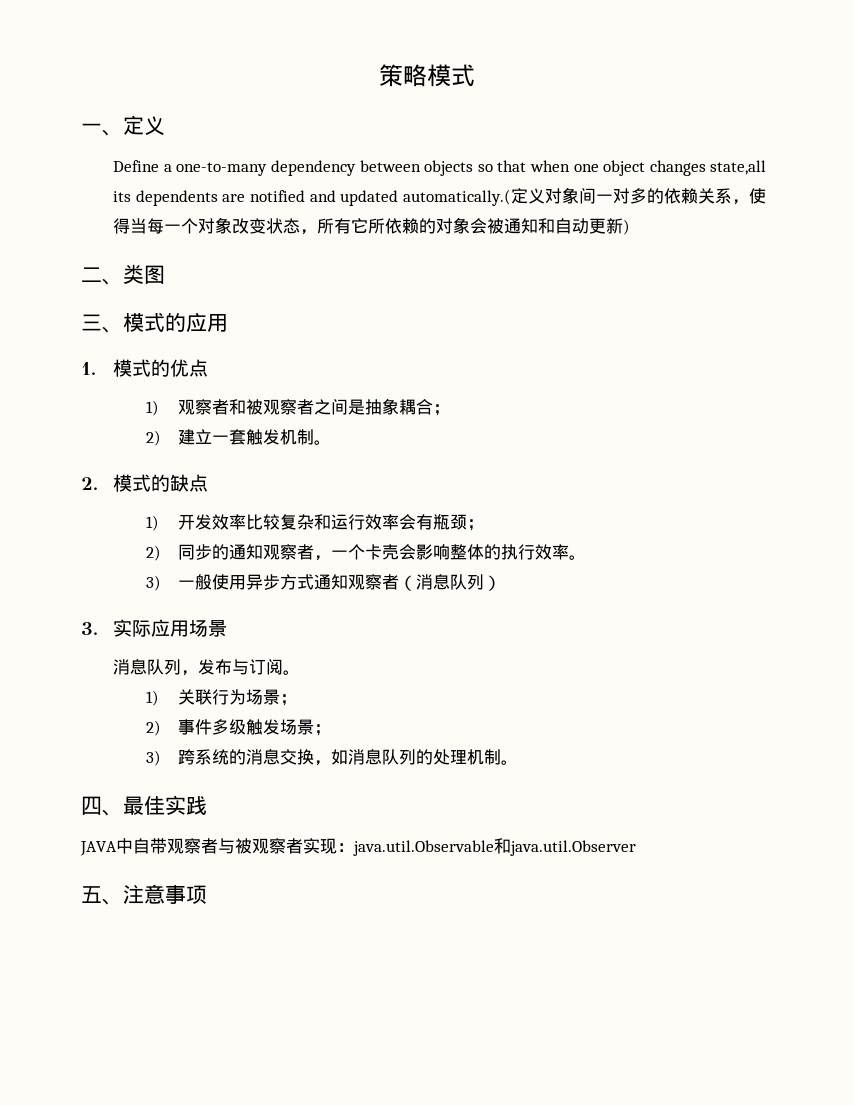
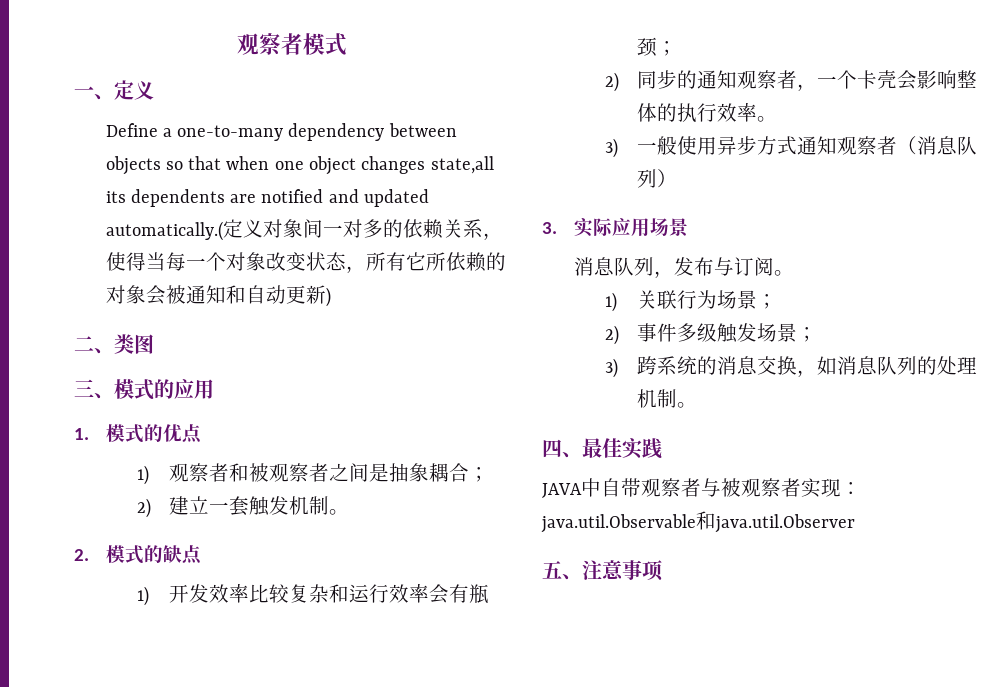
- 策略模式
+ 观察者模式

